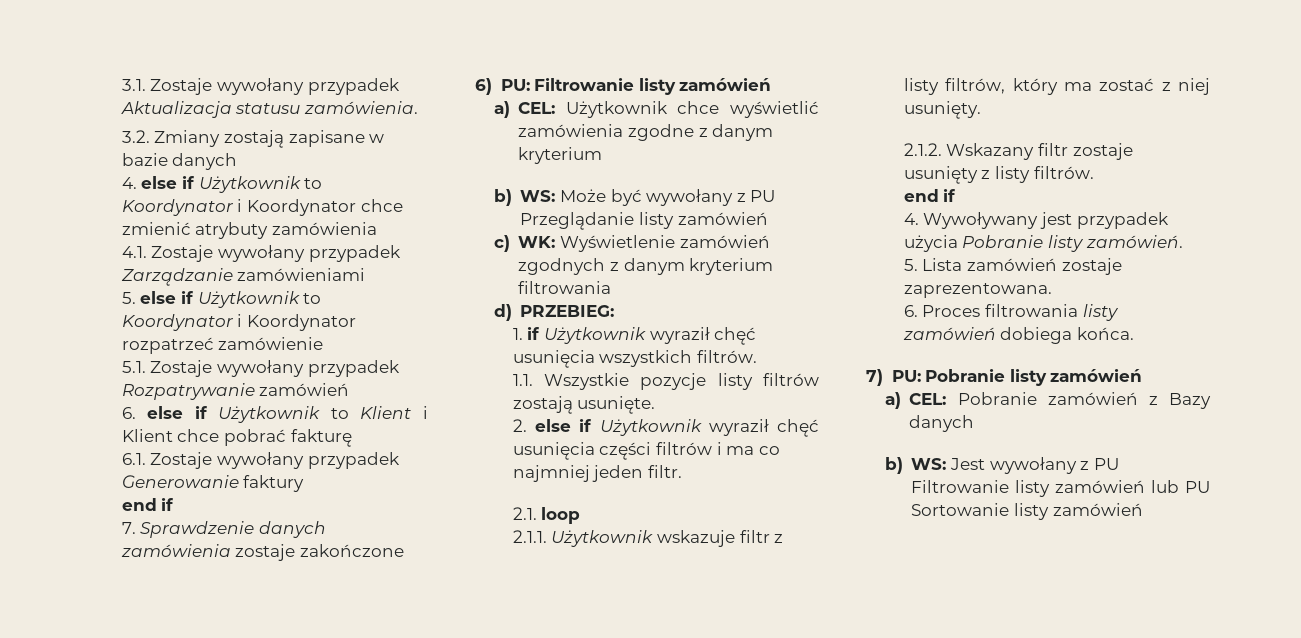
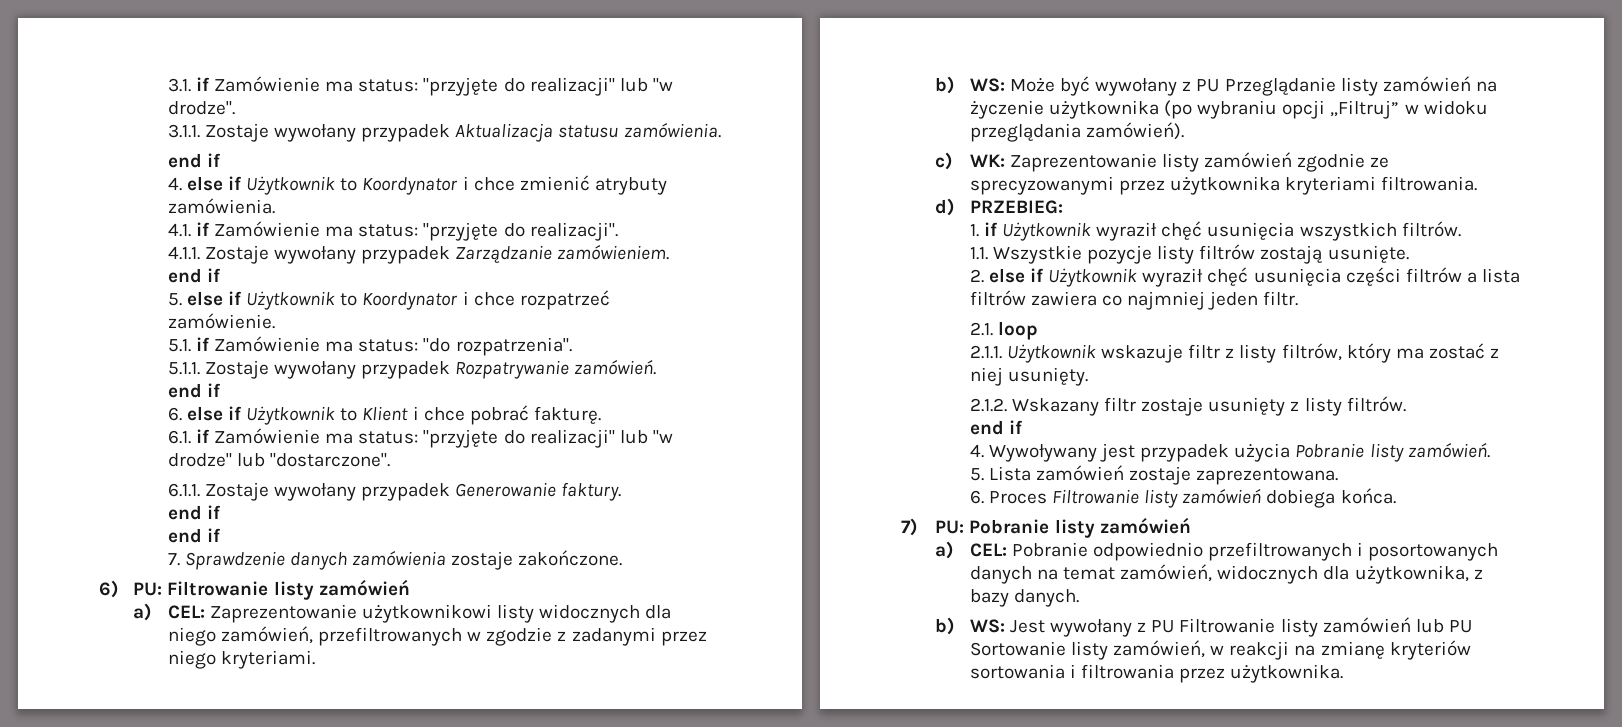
- 3.1. Zostaje wywołany przypadek Aktualizacja statusu zamówienia.
- 3.2. Zmiany zostają zapisane w bazie danych
+ 3.1. if Zamówienie ma status: "przyjęte do realizacji" lub "w drodze".
+ 3.1.1. Zostaje wywołany przypadek Aktualizacja statusu zamówienia.
+ end if
- 4. else if Użytkownik to Koordynator i Koordynator chce zmienić atrybuty zamówienia
+ 4. else if Użytkownik to Koordynator i chce zmienić atrybuty zamówienia.
- 4.1. Zostaje wywołany przypadek Zarządzanie zamówieniami
+ 4.1. if Zamówienie ma status: "przyjęte do realizacji".
+ 4.1.1. Zostaje wywołany przypadek Zarządzanie zamówieniem.
+ end if
- 5. else if Użytkownik to Koordynator i Koordynator rozpatrzeć zamówienie
- 5.1. Zostaje wywołany przypadek Rozpatrywanie zamówień
+ 5. else if Użytkownik to Koordynator i chce rozpatrzeć zamówienie.
+ 5.1. if Zamówienie ma status: "do rozpatrzenia".
+ 5.1.1. Zostaje wywołany przypadek Rozpatrywanie zamówień.
+ end if
- 6. else if Użytkownik to Klient i Klient chce pobrać fakturę
+ 6. else if Użytkownik to Klient i chce pobrać fakturę.
- 6.1. Zostaje wywołany przypadek Generowanie faktury
+ 6.1. if Zamówienie ma status: "przyjęte do realizacji" lub "w drodze" lub "dostarczone".
+ 6.1.1. Zostaje wywołany przypadek Generowanie faktury.
+ end if
- 7. Sprawdzenie danych zamówienia zostaje zakończone
+ 7. Sprawdzenie danych zamówienia zostaje zakończone.
- a) CEL: Użytkownik chce wyświetlić zamówienia zgodne z danym kryterium
+ a) CEL: Zaprezentowanie użytkownikowi listy widocznych dla niego zamówień, przefiltrowanych w zgodzie z zadanymi przez niego kryteriami.
- b) WS: Może być wywołany z PU Przeglądanie listy zamówień
- c) WK: Wyświetlenie zamówień zgodnych z danym kryterium filtrowania
+ b) WS: Może być wywołany z PU Przeglądanie listy zamówień na życzenie użytkownika (po wybraniu opcji „Filtruj” w widoku przeglądania zamówień).
+ c) WK: Zaprezentowanie listy zamówień zgodnie ze sprecyzowanymi przez użytkownika kryteriami filtrowania.
- 2. else if Użytkownik wyraził chęć usunięcia części filtrów i ma co najmniej jeden filtr.
+ 2. else if Użytkownik wyraził chęć usunięcia części filtrów a lista filtrów zawiera co najmniej jeden filtr.
- 6. Proces filtrowania listy zamówień dobiega końca.
+ 6. Proces Filtrowanie listy zamówień dobiega końca.
- a) CEL: Pobranie zamówień z Bazy danych
+ a) CEL: Pobranie odpowiednio przefiltrowanych i posortowanych danych na temat zamówień, widocznych dla użytkownika, z bazy danych.
- b) WS: Jest wywołany z PU Filtrowanie listy zamówień lub PU Sortowanie listy zamówień
+ b) WS: Jest wywołany z PU Filtrowanie listy zamówień lub PU Sortowanie listy zamówień, w reakcji na zmianę kryteriów sortowania i filtrowania przez użytkownika.

